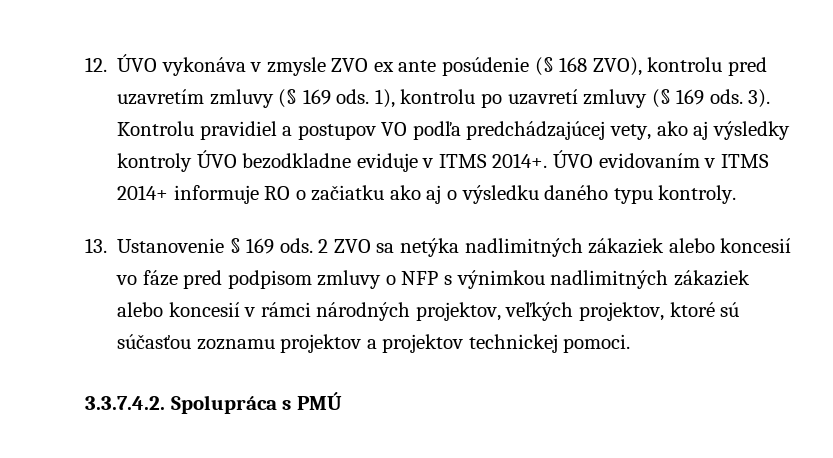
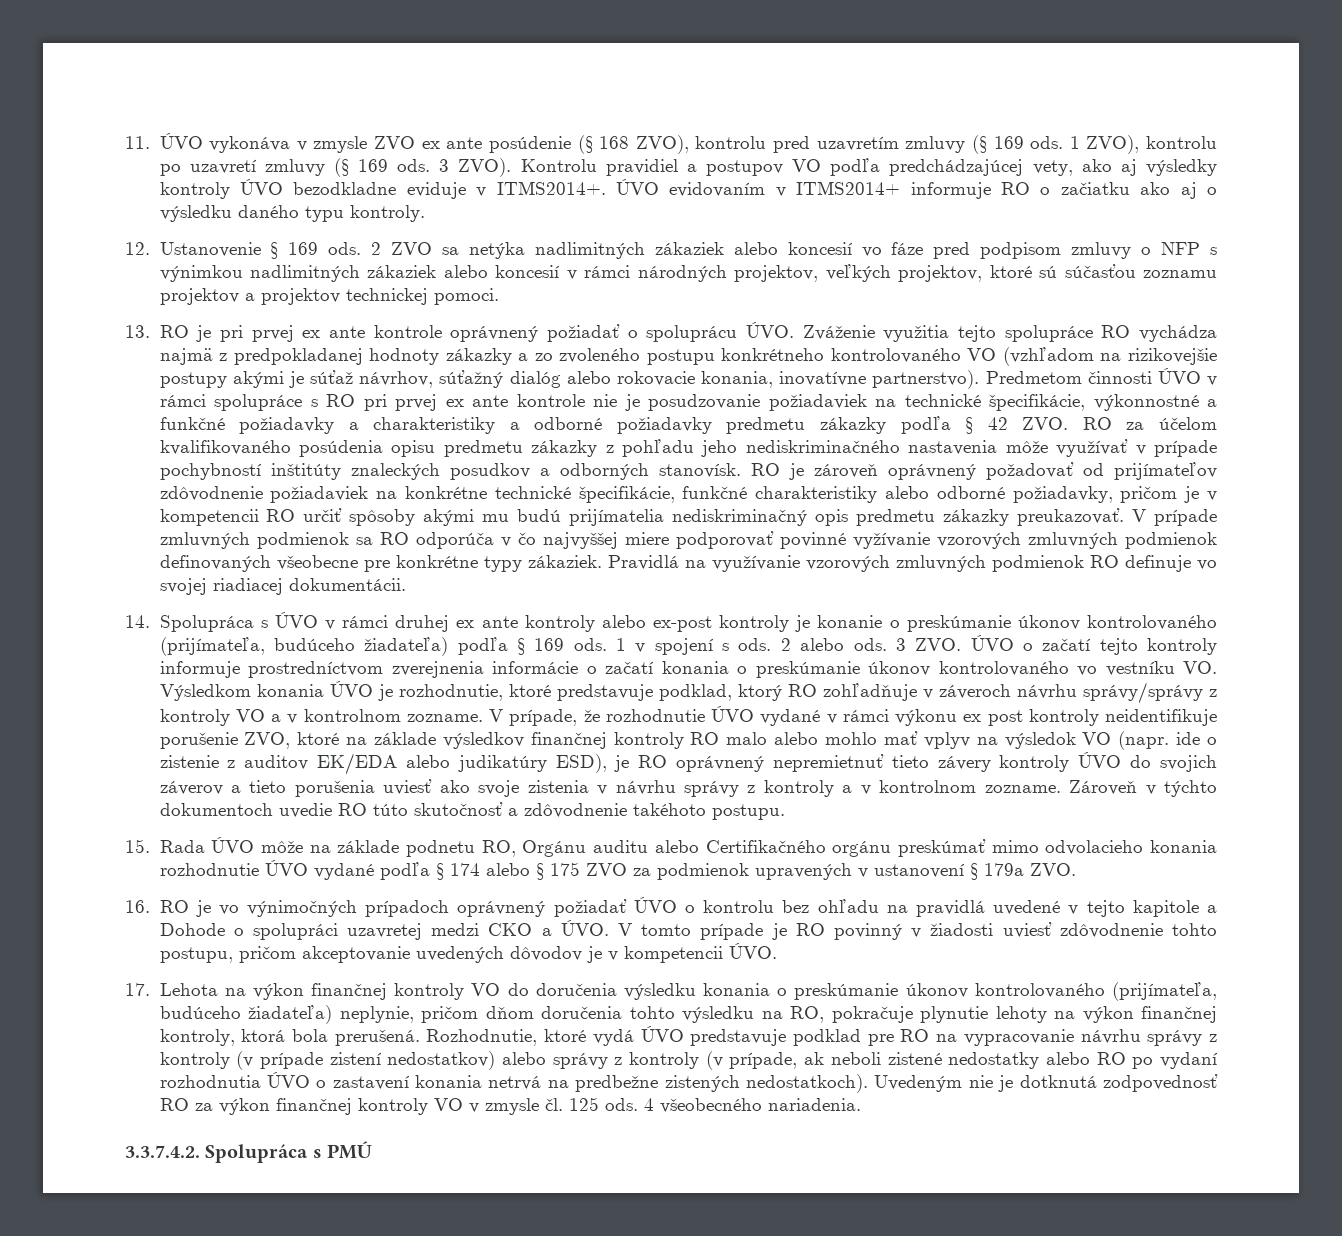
- 12. ÚVO vykonáva v zmysle ZVO ex ante posúdenie (§ 168 ZVO), kontrolu pred uzavretím zmluvy (§ 169 ods.
+ 11. ÚVO vykonáva v zmysle ZVO ex ante posúdenie (§ 168 ZVO), kontrolu pred uzavretím zmluvy (§ 169 ods.
- 1), kontrolu po uzavretí zmluvy (§ 169 ods.
+ 1 ZVO), kontrolu po uzavretí zmluvy (§ 169 ods.
- 3).
+ 3 ZVO).
- Kontrolu pravidiel a postupov VO podľa predchádzajúcej vety, ako aj výsledky kontroly ÚVO bezodkladne eviduje v ITMS 2014+.
+ Kontrolu pravidiel a postupov VO podľa predchádzajúcej vety, ako aj výsledky kontroly ÚVO bezodkladne eviduje v ITMS2014+.
- ÚVO evidovaním v ITMS 2014+ informuje RO o začiatku ako aj o výsledku daného typu kontroly.
+ ÚVO evidovaním v ITMS2014+ informuje RO o začiatku ako aj o výsledku daného typu kontroly.
- 13. Ustanovenie § 169 ods.
+ 12. Ustanovenie § 169 ods.
+ 13. RO je pri prvej ex ante kontrole oprávnený požiadať o spoluprácu ÚVO. Zváženie využitia tejto spolupráce RO vychádza najmä z predpokladanej hodnoty zákazky a zo zvoleného postupu konkrétneho kontrolovaného VO (vzhľadom na rizikovejšie postupy akými je súťaž návrhov, súťažný dialóg alebo rokovacie konania, inovatívne partnerstvo). Predmetom činnosti ÚVO v rámci spolupráce s RO pri prvej ex ante kontrole nie je posudzovanie požiadaviek na technické špecifikácie, výkonnostné a funkčné požiadavky a charakteristiky a odborné požiadavky predmetu zákazky podľa § 42 ZVO. RO za účelom kvalifikovaného posúdenia opisu predmetu zákazky z pohľadu jeho nediskriminačného nastavenia môže využívať v prípade pochybností inštitúty znaleckých posudkov a odborných stanovísk. RO je zároveň oprávnený požadovať od prijímateľov zdôvodnenie požiadaviek na konkrétne technické špecifikácie, funkčné charakteristiky alebo odborné požiadavky, pričom je v kompetencii RO určiť spôsoby akými mu budú prijímatelia nediskriminačný opis predmetu zákazky preukazovať. V prípade zmluvných podmienok sa RO odporúča v čo najvyššej miere podporovať povinné vyžívanie vzorových zmluvných podmienok definovaných všeobecne pre konkrétne typy zákaziek. Pravidlá na využívanie vzorových zmluvných podmienok RO definuje vo svojej riadiacej dokumentácii.
+ 14. Spolupráca s ÚVO v rámci druhej ex ante kontroly alebo ex-post kontroly je konanie o preskúmanie úkonov kontrolovaného (prijímateľa, budúceho žiadateľa) podľa § 169 ods. 1 v spojení s ods. 2 alebo ods. 3 ZVO. ÚVO o začatí tejto kontroly informuje prostredníctvom zverejnenia informácie o začatí konania o preskúmanie úkonov kontrolovaného vo vestníku VO. Výsledkom konania ÚVO je rozhodnutie, ktoré predstavuje podklad, ktorý RO zohľadňuje v záveroch návrhu správy/správy z kontroly VO a v kontrolnom zozname. V prípade, že rozhodnutie ÚVO vydané v rámci výkonu ex post kontroly neidentifikuje porušenie ZVO, ktoré na základe výsledkov finančnej kontroly RO malo alebo mohlo mať vplyv na výsledok VO (napr. ide o zistenie z auditov EK/EDA alebo judikatúry ESD), je RO oprávnený nepremietnuť tieto závery kontroly ÚVO do svojich záverov a tieto porušenia uviesť ako svoje zistenia v návrhu správy z kontroly a v kontrolnom zozname. Zároveň v týchto dokumentoch uvedie RO túto skutočnosť a zdôvodnenie takéhoto postupu.
+ 15. Rada ÚVO môže na základe podnetu RO, Orgánu auditu alebo Certifikačného orgánu preskúmať mimo odvolacieho konania rozhodnutie ÚVO vydané podľa § 174 alebo § 175 ZVO za podmienok upravených v ustanovení § 179a ZVO.
+ 16. RO je vo výnimočných prípadoch oprávnený požiadať ÚVO o kontrolu bez ohľadu na pravidlá uvedené v tejto kapitole a Dohode o spolupráci uzavretej medzi CKO a ÚVO. V tomto prípade je RO povinný v žiadosti uviesť zdôvodnenie tohto postupu, pričom akceptovanie uvedených dôvodov je v kompetencii ÚVO.
+ 17. Lehota na výkon finančnej kontroly VO do doručenia výsledku konania o preskúmanie úkonov kontrolovaného (prijímateľa, budúceho žiadateľa) neplynie, pričom dňom doručenia tohto výsledku na RO, pokračuje plynutie lehoty na výkon finančnej kontroly, ktorá bola prerušená. Rozhodnutie, ktoré vydá ÚVO predstavuje podklad pre RO na vypracovanie návrhu správy z kontroly (v prípade zistení nedostatkov) alebo správy z kontroly (v prípade, ak neboli zistené nedostatky alebo RO po vydaní rozhodnutia ÚVO o zastavení konania netrvá na predbežne zistených nedostatkoch). Uvedeným nie je dotknutá zodpovednosť RO za výkon finančnej kontroly VO v zmysle čl. 125 ods. 4 všeobecného nariadenia.

